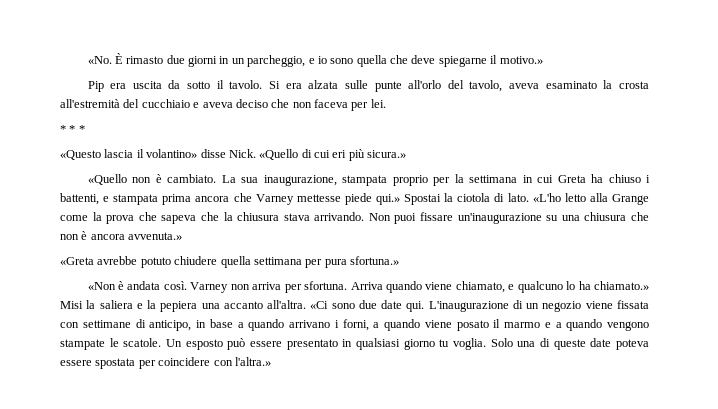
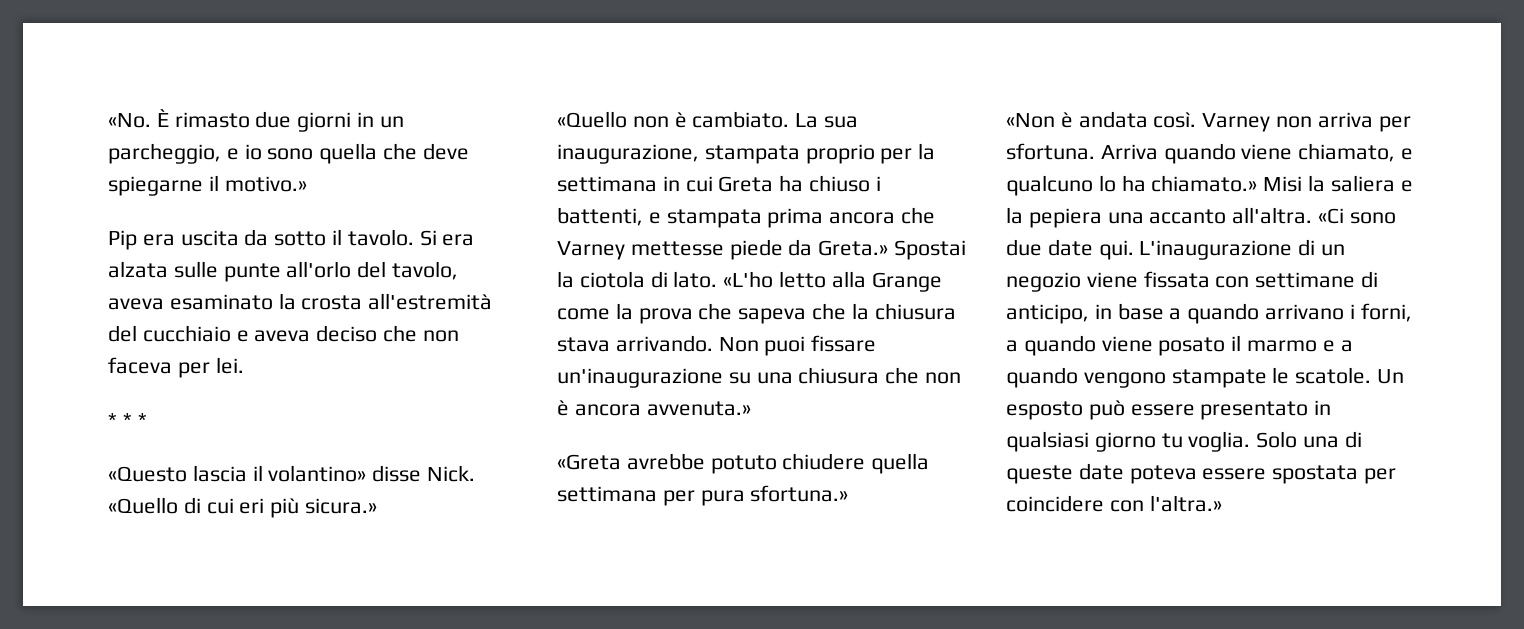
- La sua inaugurazione, stampata proprio per la settimana in cui Greta ha chiuso i battenti, e stampata prima ancora che Varney mettesse piede qui.»
+ La sua inaugurazione, stampata proprio per la settimana in cui Greta ha chiuso i battenti, e stampata prima ancora che Varney mettesse piede da Greta.»

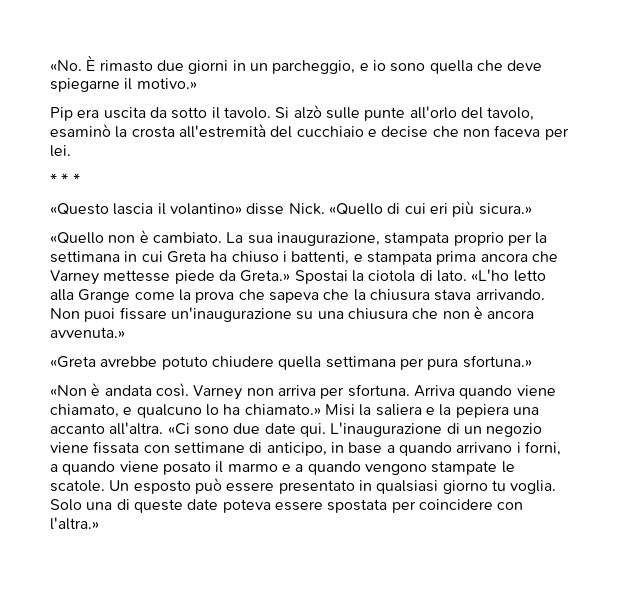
- Si era alzata sulle punte all'orlo del tavolo, aveva esaminato la crosta all'estremità del cucchiaio e aveva deciso che non faceva per lei.
+ Si alzò sulle punte all'orlo del tavolo, esaminò la crosta all'estremità del cucchiaio e decise che non faceva per lei.

